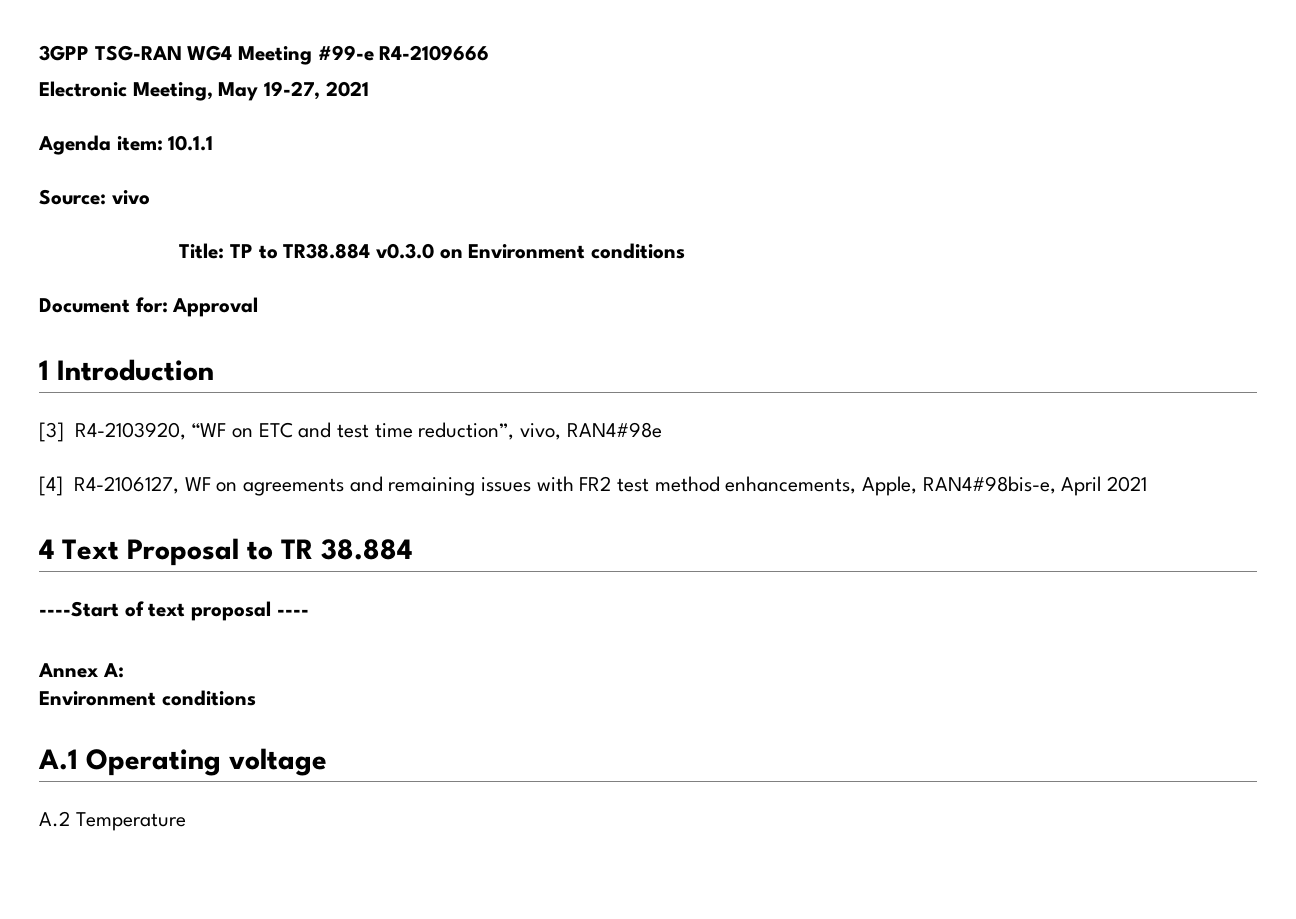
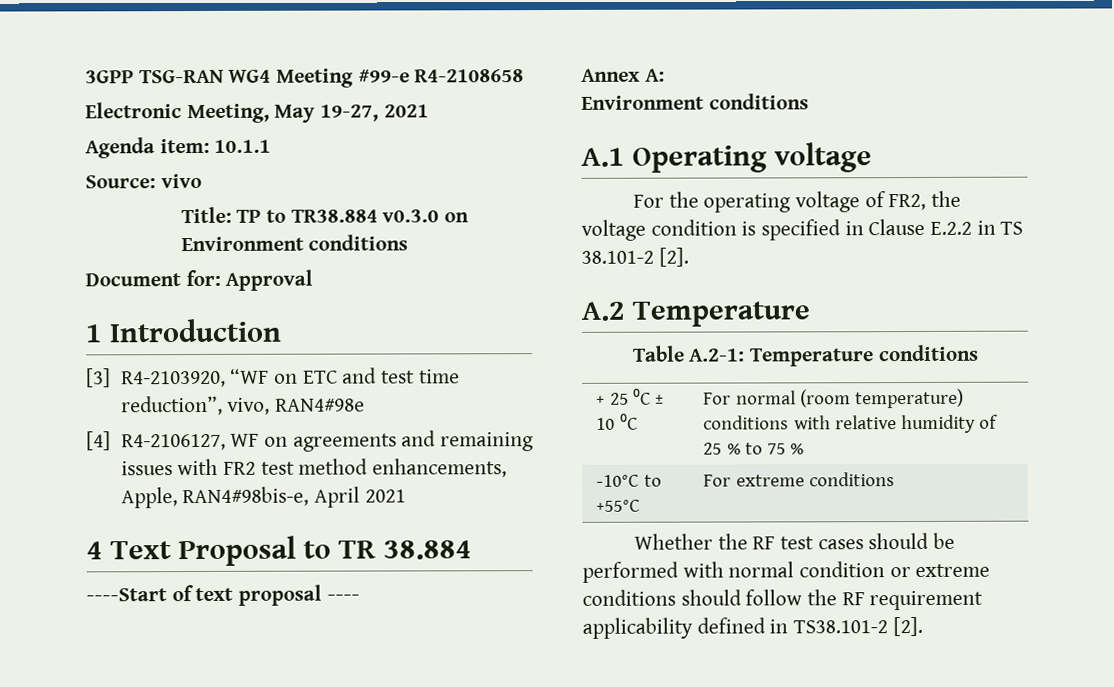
- 3GPP TSG-RAN WG4 Meeting #99-e R4-2109666
+ 3GPP TSG-RAN WG4 Meeting #99-e R4-2108658
+ For the operating voltage of FR2, the voltage condition is specified in Clause E.2.2 in TS 38.101-2 [2].
  A.2 Temperature
+ Table A.2-1: Temperature conditions
+ + 25 ⁰C ± 10 ⁰C | For normal (room temperature) conditions with relative humidity of 25 % to 75 %
+ -10°C to +55°C | For extreme conditions
+ Whether the RF test cases should be performed with normal condition or extreme conditions should follow the RF requirement applicability defined in TS38.101-2 [2].

